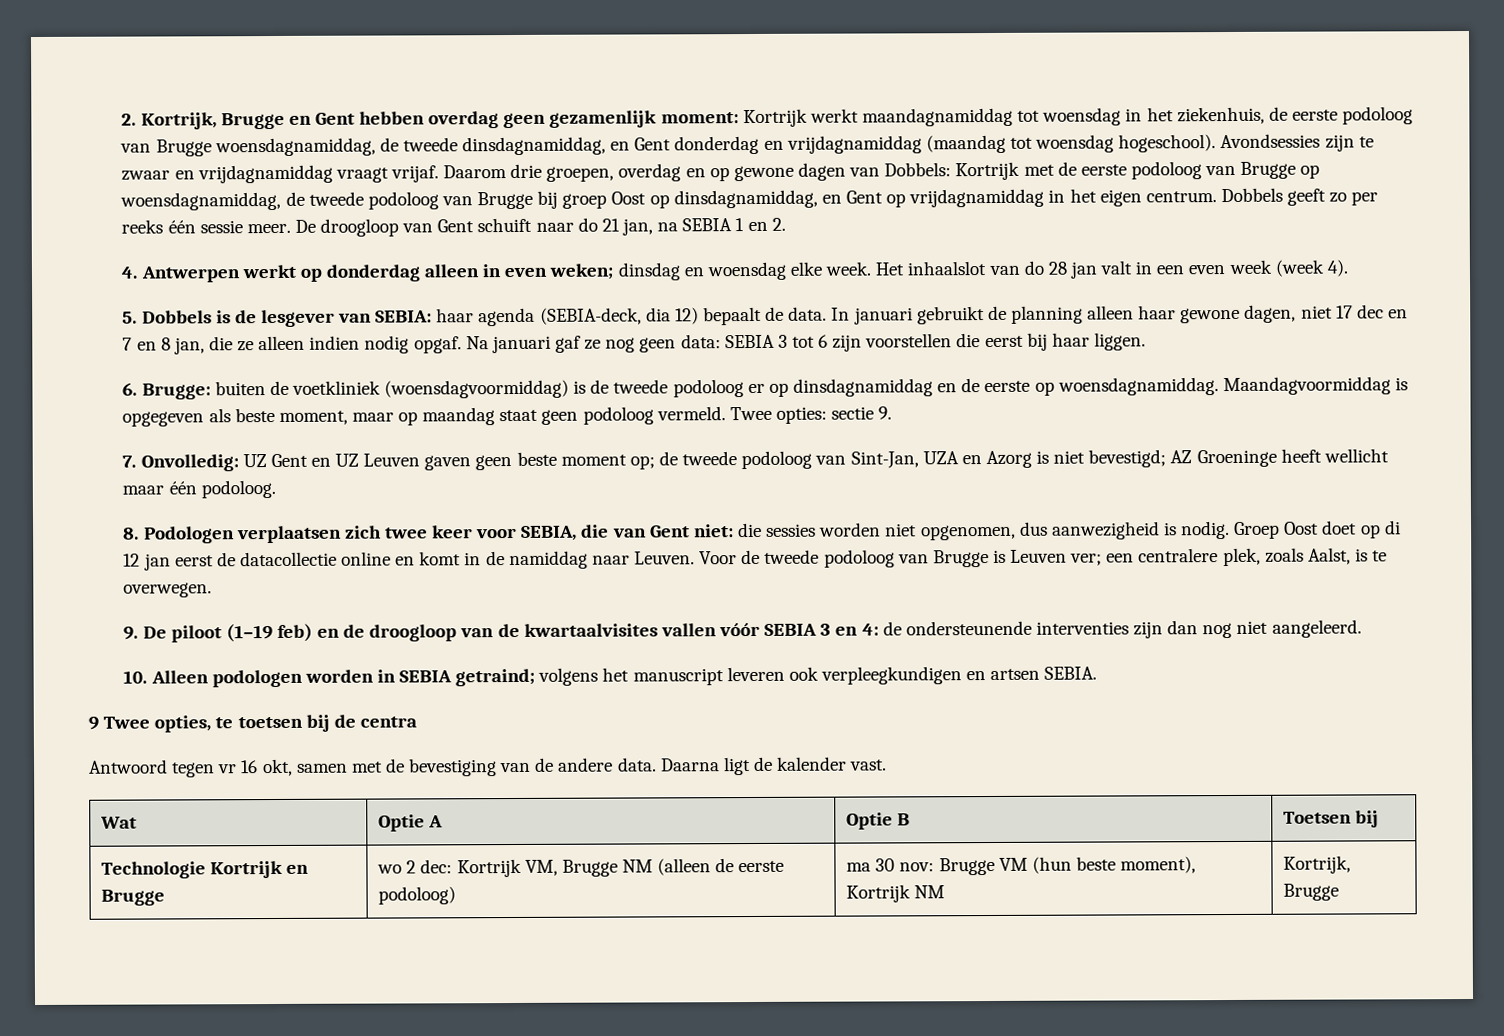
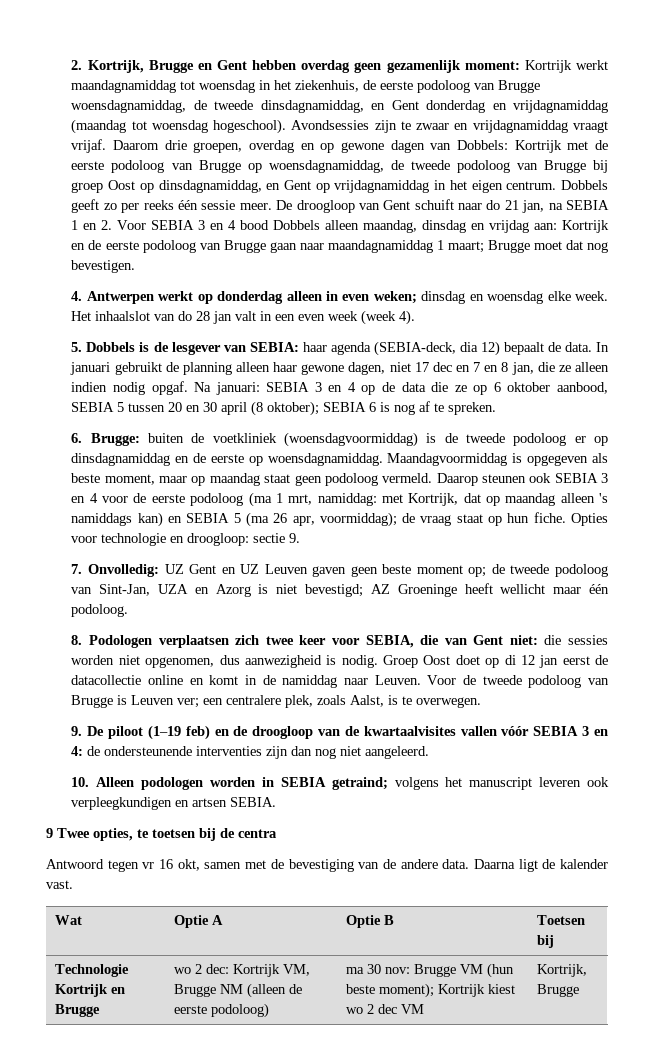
- De droogloop van Gent schuift naar do 21 jan, na SEBIA 1 en 2.
+ De droogloop van Gent schuift naar do 21 jan, na SEBIA 1 en 2. Voor SEBIA 3 en 4 bood Dobbels alleen maandag, dinsdag en vrijdag aan: Kortrijk en de eerste podoloog van Brugge gaan naar maandagnamiddag 1 maart; Brugge moet dat nog bevestigen.
- Na januari gaf ze nog geen data: SEBIA 3 tot 6 zijn voorstellen die eerst bij haar liggen.
+ Na januari: SEBIA 3 en 4 op de data die ze op 6 oktober aanbood, SEBIA 5 tussen 20 en 30 april (8 oktober); SEBIA 6 is nog af te spreken.
- Twee opties: sectie 9.
+ Daarop steunen ook SEBIA 3 en 4 voor de eerste podoloog (ma 1 mrt, namiddag: met Kortrijk, dat op maandag alleen 's namiddags kan) en SEBIA 5 (ma 26 apr, voormiddag); de vraag staat op hun fiche. Opties voor technologie en droogloop: sectie 9.
- Technologie Kortrijk en Brugge | wo 2 dec: Kortrijk VM, Brugge NM (alleen de eerste podoloog) | ma 30 nov: Brugge VM (hun beste moment), Kortrijk NM | Kortrijk, Brugge
+ Technologie Kortrijk en Brugge | wo 2 dec: Kortrijk VM, Brugge NM (alleen de eerste podoloog) | ma 30 nov: Brugge VM (hun beste moment); Kortrijk kiest wo 2 dec VM | Kortrijk, Brugge

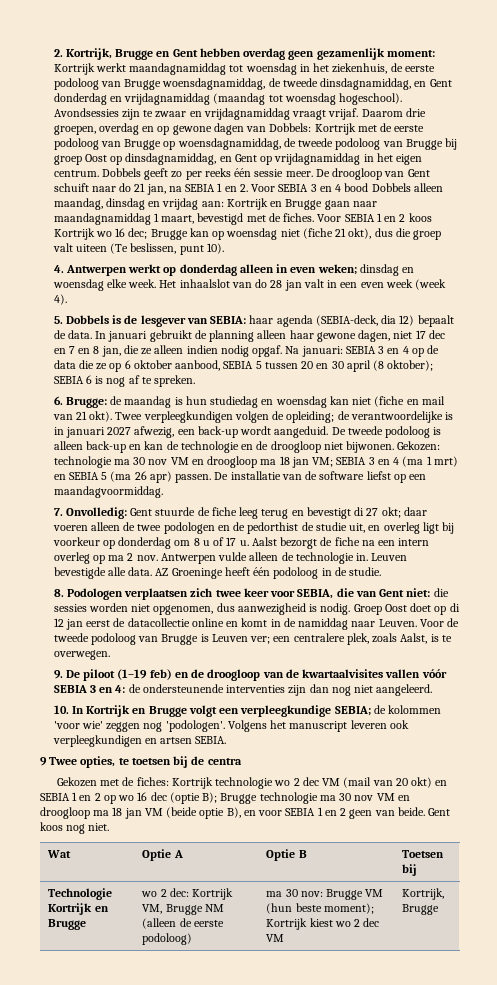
- De droogloop van Gent schuift naar do 21 jan, na SEBIA 1 en 2. Voor SEBIA 3 en 4 bood Dobbels alleen maandag, dinsdag en vrijdag aan: Kortrijk en de eerste podoloog van Brugge gaan naar maandagnamiddag 1 maart; Brugge moet dat nog bevestigen.
+ De droogloop van Gent schuift naar do 21 jan, na SEBIA 1 en 2. Voor SEBIA 3 en 4 bood Dobbels alleen maandag, dinsdag en vrijdag aan: Kortrijk en Brugge gaan naar maandagnamiddag 1 maart, bevestigd met de fiches. Voor SEBIA 1 en 2 koos Kortrijk wo 16 dec; Brugge kan op woensdag niet (fiche 21 okt), dus die groep valt uiteen (Te beslissen, punt 10).
- 6. Brugge: buiten de voetkliniek (woensdagvoormiddag) is de tweede podoloog er op dinsdagnamiddag en de eerste op woensdagnamiddag. Maandagvoormiddag is opgegeven als beste moment, maar op maandag staat geen podoloog vermeld. Daarop steunen ook SEBIA 3 en 4 voor de eerste podoloog (ma 1 mrt, namiddag: met Kortrijk, dat op maandag alleen 's namiddags kan) en SEBIA 5 (ma 26 apr, voormiddag); de vraag staat op hun fiche. Opties voor technologie en droogloop: sectie 9.
- 7. Onvolledig: UZ Gent en UZ Leuven gaven geen beste moment op; de tweede podoloog van Sint-Jan, UZA en Azorg is niet bevestigd; AZ Groeninge heeft wellicht maar één podoloog.
+ 6. Brugge: de maandag is hun studiedag en woensdag kan niet (fiche en mail van 21 okt). Twee verpleegkundigen volgen de opleiding; de verantwoordelijke is in januari 2027 afwezig, een back-up wordt aangeduid. De tweede podoloog is alleen back-up en kan de technologie en de droogloop niet bijwonen. Gekozen: technologie ma 30 nov VM en droogloop ma 18 jan VM; SEBIA 3 en 4 (ma 1 mrt) en SEBIA 5 (ma 26 apr) passen. De installatie van de software liefst op een maandagvoormiddag.
+ 7. Onvolledig: Gent stuurde de fiche leeg terug en bevestigt di 27 okt; daar voeren alleen de twee podologen en de pedorthist de studie uit, en overleg ligt bij voorkeur op donderdag om 8 u of 17 u. Aalst bezorgt de fiche na een intern overleg op ma 2 nov. Antwerpen vulde alleen de technologie in. Leuven bevestigde alle data. AZ Groeninge heeft één podoloog in de studie.
- 10. Alleen podologen worden in SEBIA getraind; volgens het manuscript leveren ook verpleegkundigen en artsen SEBIA.
+ 10. In Kortrijk en Brugge volgt een verpleegkundige SEBIA; de kolommen 'voor wie' zeggen nog 'podologen'. Volgens het manuscript leveren ook verpleegkundigen en artsen SEBIA.
- Antwoord tegen vr 16 okt, samen met de bevestiging van de andere data. Daarna ligt de kalender vast.
+ Gekozen met de fiches: Kortrijk technologie wo 2 dec VM (mail van 20 okt) en SEBIA 1 en 2 op wo 16 dec (optie B); Brugge technologie ma 30 nov VM en droogloop ma 18 jan VM (beide optie B), en voor SEBIA 1 en 2 geen van beide. Gent koos nog niet.

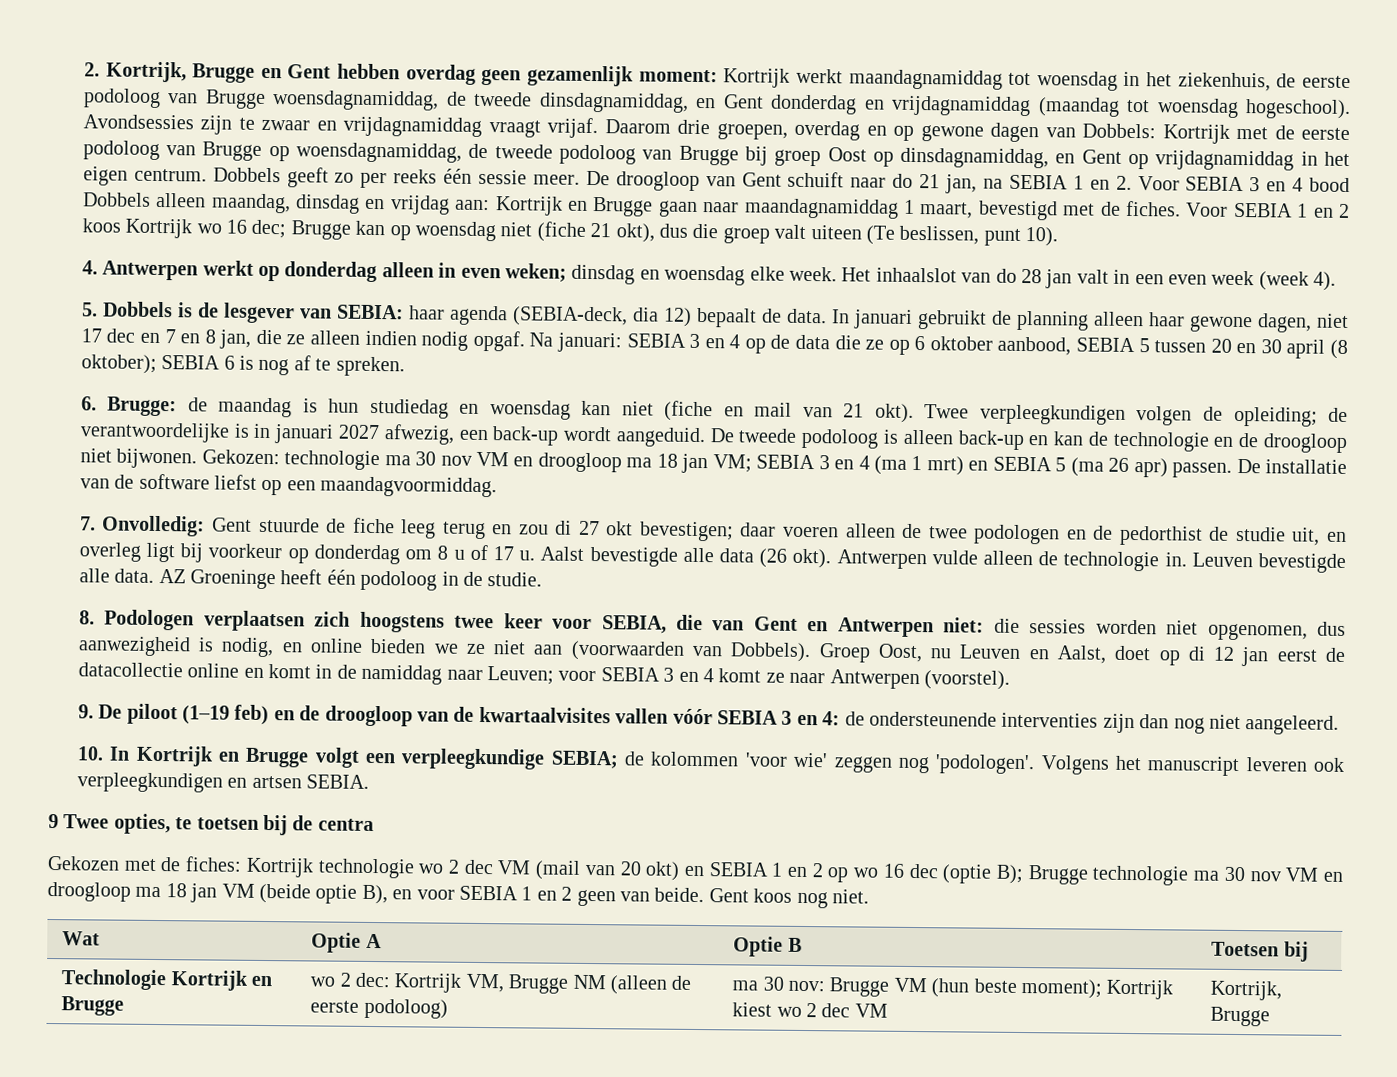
- 7. Onvolledig: Gent stuurde de fiche leeg terug en bevestigt di 27 okt; daar voeren alleen de twee podologen en de pedorthist de studie uit, en overleg ligt bij voorkeur op donderdag om 8 u of 17 u.
+ 7. Onvolledig: Gent stuurde de fiche leeg terug en zou di 27 okt bevestigen; daar voeren alleen de twee podologen en de pedorthist de studie uit, en overleg ligt bij voorkeur op donderdag om 8 u of 17 u.
- Aalst bezorgt de fiche na een intern overleg op ma 2 nov.
+ Aalst bevestigde alle data (26 okt).
- 8. Podologen verplaatsen zich twee keer voor SEBIA, die van Gent niet: die sessies worden niet opgenomen, dus aanwezigheid is nodig. Groep Oost doet op di 12 jan eerst de datacollectie online en komt in de namiddag naar Leuven. Voor de tweede podoloog van Brugge is Leuven ver; een centralere plek, zoals Aalst, is te overwegen.
+ 8. Podologen verplaatsen zich hoogstens twee keer voor SEBIA, die van Gent en Antwerpen niet: die sessies worden niet opgenomen, dus aanwezigheid is nodig, en online bieden we ze niet aan (voorwaarden van Dobbels). Groep Oost, nu Leuven en Aalst, doet op di 12 jan eerst de datacollectie online en komt in de namiddag naar Leuven; voor SEBIA 3 en 4 komt ze naar Antwerpen (voorstel).

